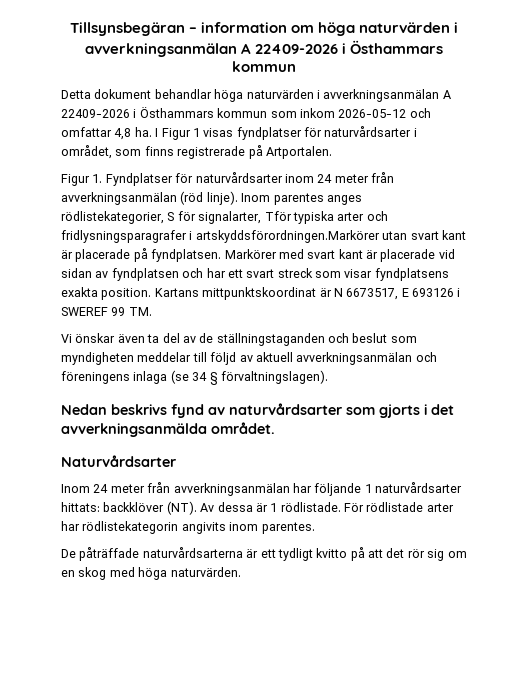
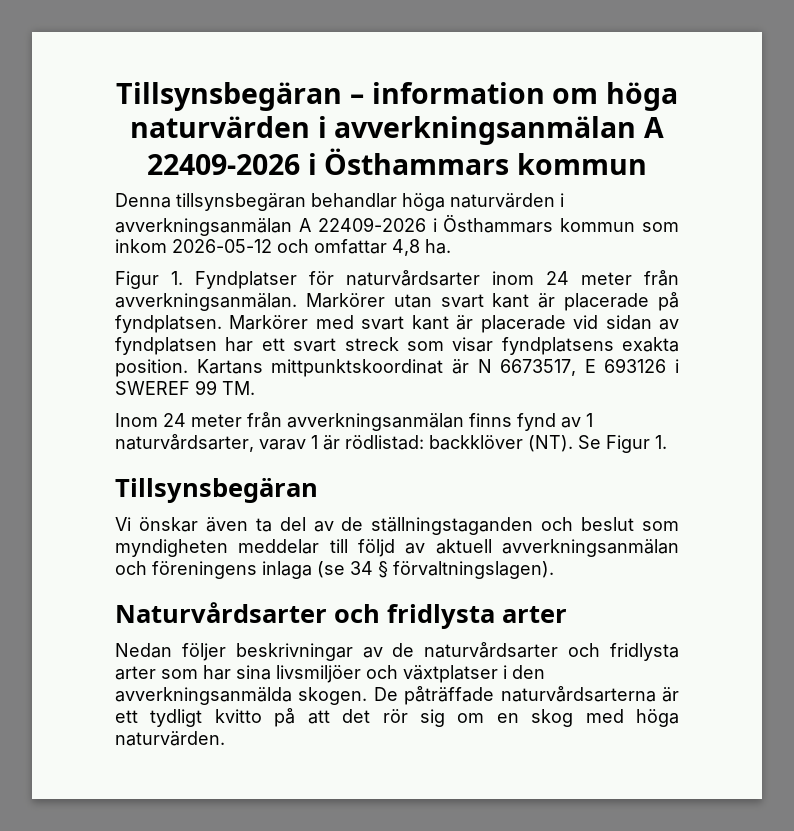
- Detta dokument behandlar höga naturvärden i avverkningsanmälan A 22409-2026 i Östhammars kommun som inkom 2026-05-12 och omfattar 4,8 ha. I Figur 1 visas fyndplatser för naturvårdsarter i området, som finns registrerade på Artportalen.
+ Denna tillsynsbegäran behandlar höga naturvärden i avverkningsanmälan A 22409-2026 i Östhammars kommun som inkom 2026-05-12 och omfattar 4,8 ha.
- Figur 1. Fyndplatser för naturvårdsarter inom 24 meter från avverkningsanmälan (röd linje). Inom parentes anges rödlistekategorier, S för signalarter, Tför typiska arter och fridlysningsparagrafer i artskyddsförordningen.Markörer utan svart kant är placerade på fyndplatsen.
+ Figur 1. Fyndplatser för naturvårdsarter inom 24 meter från avverkningsanmälan. Markörer utan svart kant är placerade på fyndplatsen.
- Markörer med svart kant är placerade vid sidan av fyndplatsen och har ett svart streck som visar fyndplatsens exakta position.
+ Markörer med svart kant är placerade vid sidan av fyndplatsen har ett svart streck som visar fyndplatsens exakta position.
+ Inom 24 meter från avverkningsanmälan finns fynd av 1 naturvårdsarter, varav 1 är rödlistad: backklöver (NT). Se Figur 1.
+ Tillsynsbegäran
- Nedan beskrivs fynd av naturvårdsarter som gjorts i det avverkningsanmälda området.
- Naturvårdsarter
- Inom 24 meter från avverkningsanmälan har följande 1 naturvårdsarter hittats: backklöver (NT). Av dessa är 1 rödlistade. För rödlistade arter har rödlistekategorin angivits inom parentes.
- De påträffade naturvårdsarterna är ett tydligt kvitto på att det rör sig om en skog med höga naturvärden.
+ Naturvårdsarter och fridlysta arter
+ Nedan följer beskrivningar av de naturvårdsarter och fridlysta arter som har sina livsmiljöer och växtplatser i den avverkningsanmälda skogen. De påträffade naturvårdsarterna är ett tydligt kvitto på att det rör sig om en skog med höga naturvärden.

